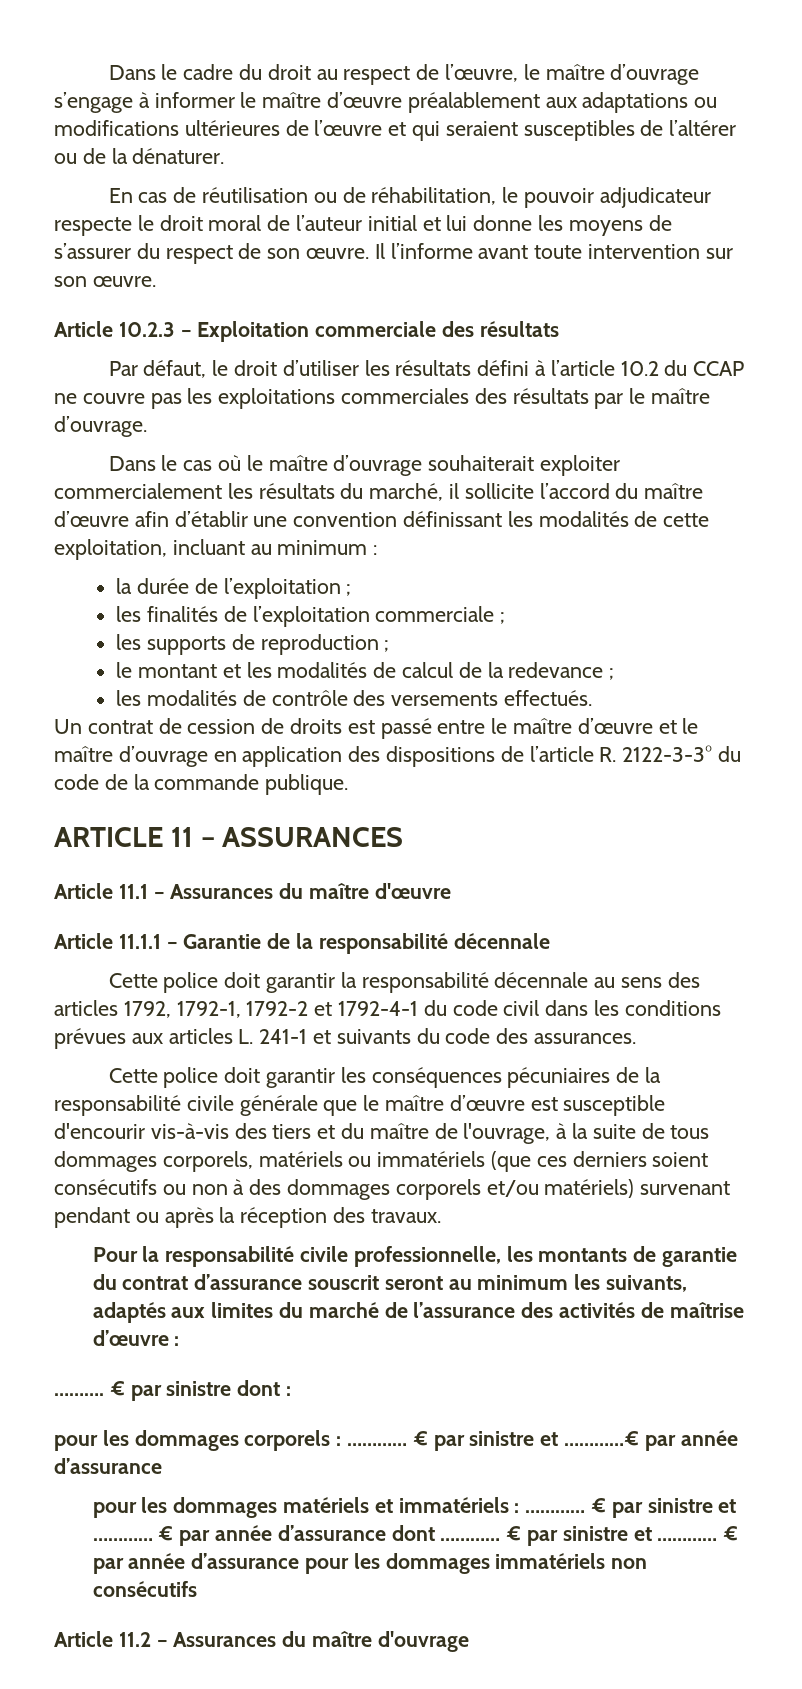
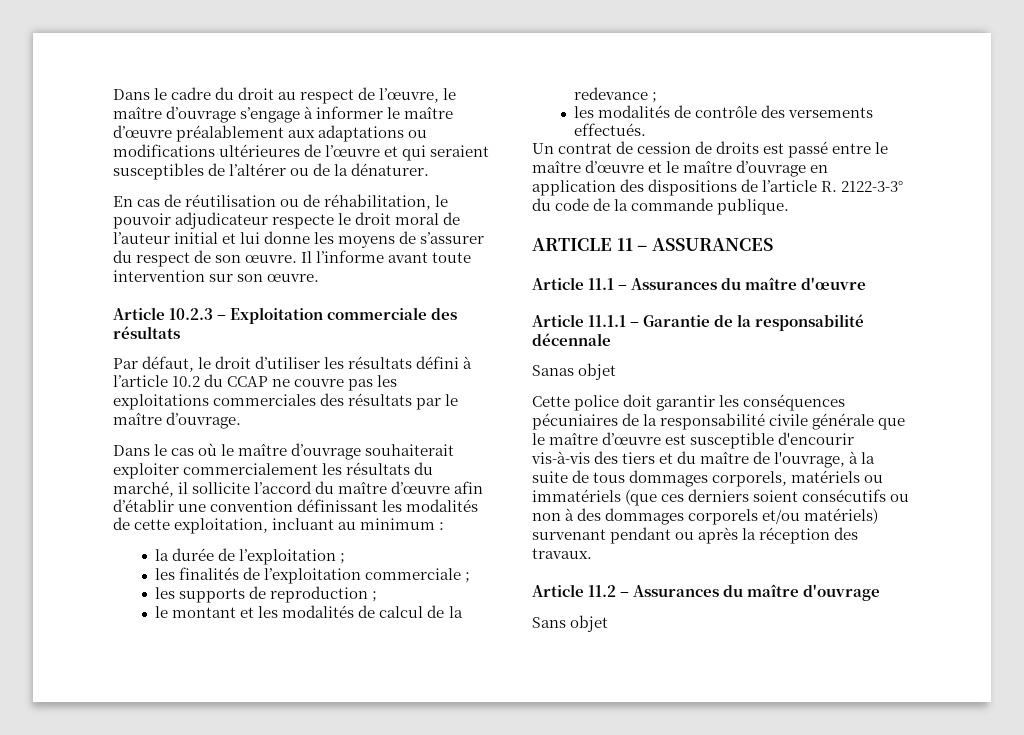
- Cette police doit garantir la responsabilité décennale au sens des articles 1792, 1792-1, 1792-2 et 1792-4-1 du code civil dans les conditions prévues aux articles L. 241-1 et suivants du code des assurances.
+ Sanas objet
- Pour la responsabilité civile professionnelle, les montants de garantie du contrat d’assurance souscrit seront au minimum les suivants, adaptés aux limites du marché de l’assurance des activités de maîtrise d’œuvre :
- ………. € par sinistre dont :
- pour les dommages corporels : ………… € par sinistre et …………€ par année d’assurance
- pour les dommages matériels et immatériels : ………… € par sinistre et ………… € par année d’assurance dont ………… € par sinistre et ………… € par année d’assurance pour les dommages immatériels non consécutifs
+ Sans objet

